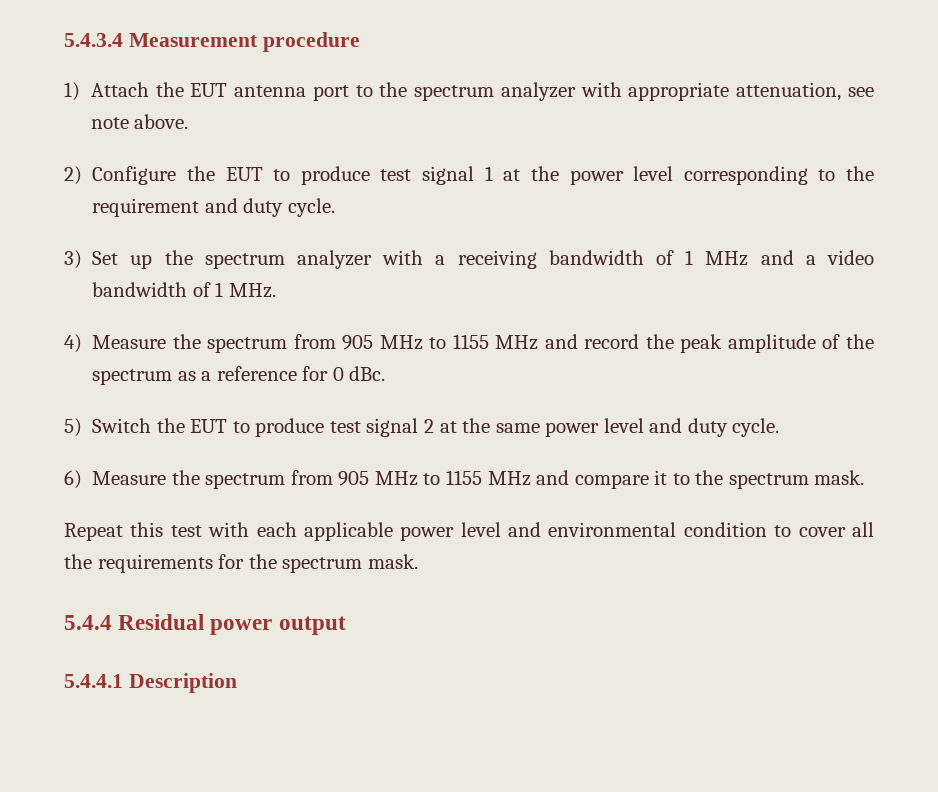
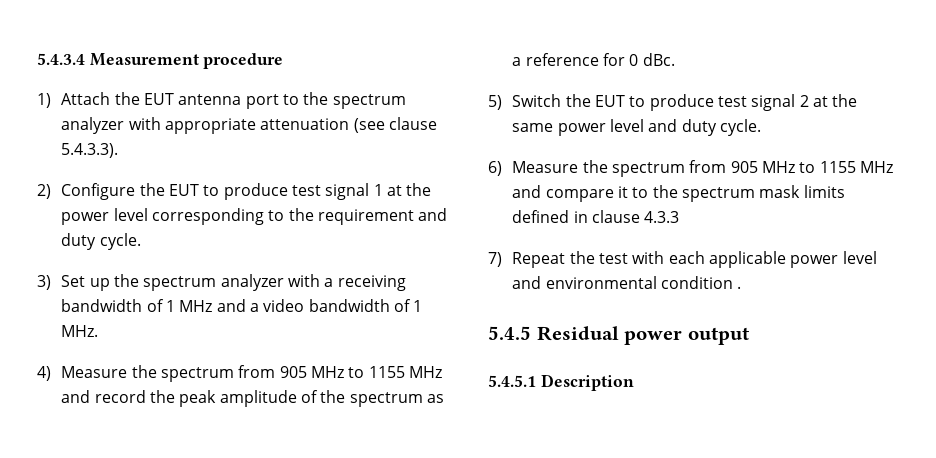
- 1) Attach the EUT antenna port to the spectrum analyzer with appropriate attenuation, see note above.
+ 1) Attach the EUT antenna port to the spectrum analyzer with appropriate attenuation (see clause 5.4.3.3).
- 6) Measure the spectrum from 905 MHz to 1155 MHz and compare it to the spectrum mask.
- Repeat this test with each applicable power level and environmental condition to cover all the requirements for the spectrum mask.
- 5.4.4 Residual power output
+ 6) Measure the spectrum from 905 MHz to 1155 MHz and compare it to the spectrum mask limits defined in clause 4.3.3
+ 7) Repeat the test with each applicable power level and environmental condition .
+ 5.4.5 Residual power output
- 5.4.4.1 Description
+ 5.4.5.1 Description

